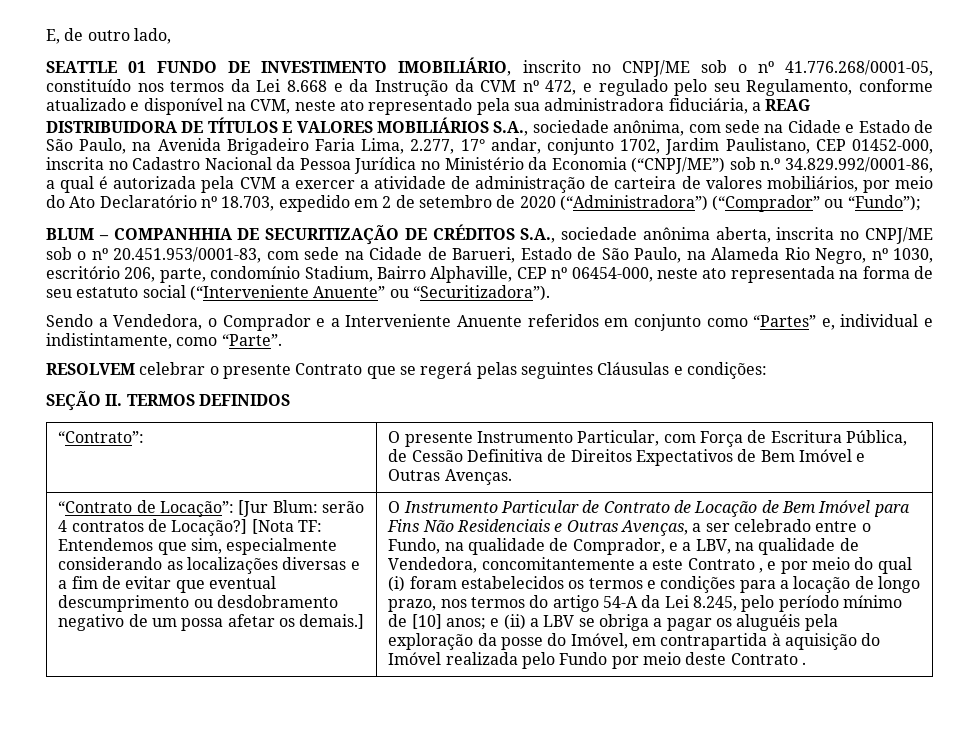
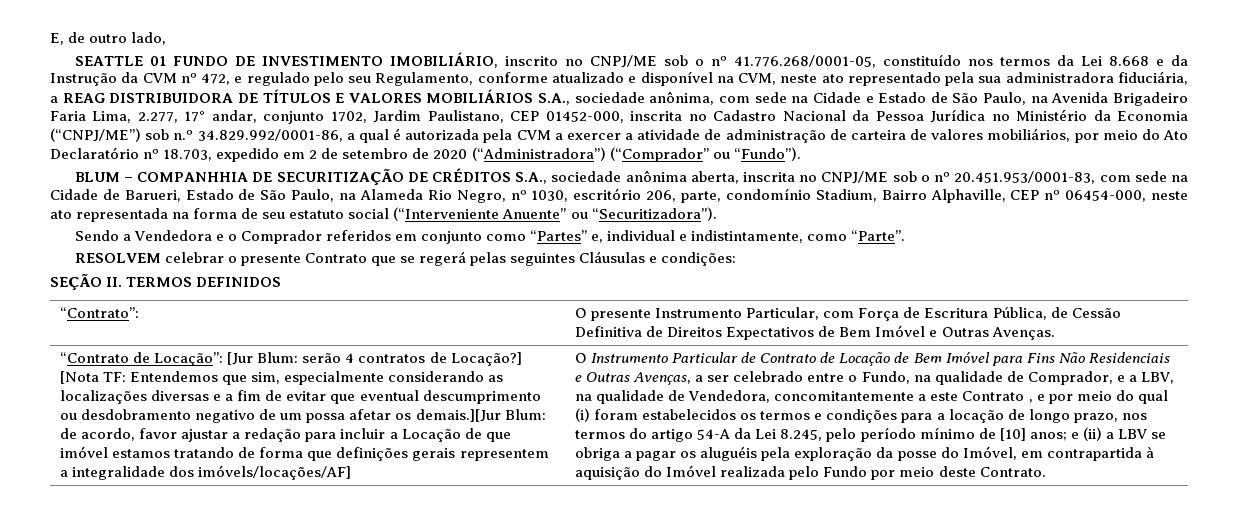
- SEATTLE 01 FUNDO DE INVESTIMENTO IMOBILIÁRIO, inscrito no CNPJ/ME sob o nº 41.776.268/0001-05, constituído nos termos da Lei 8.668 e da Instrução da CVM nº 472, e regulado pelo seu Regulamento, conforme atualizado e disponível na CVM, neste ato representado pela sua administradora fiduciária, a REAG DISTRIBUIDORA DE TÍTULOS E VALORES MOBILIÁRIOS S.A., sociedade anônima, com sede na Cidade e Estado de São Paulo, na Avenida Brigadeiro Faria Lima, 2.277, 17° andar, conjunto 1702, Jardim Paulistano, CEP 01452-000, inscrita no Cadastro Nacional da Pessoa Jurídica no Ministério da Economia (“CNPJ/ME”) sob n.º 34.829.992/0001-86, a qual é autorizada pela CVM a exercer a atividade de administração de carteira de valores mobiliários, por meio do Ato Declaratório nº 18.703, expedido em 2 de setembro de 2020 (“Administradora”) (“Comprador” ou “Fundo”);
+ SEATTLE 01 FUNDO DE INVESTIMENTO IMOBILIÁRIO, inscrito no CNPJ/ME sob o nº 41.776.268/0001-05, constituído nos termos da Lei 8.668 e da Instrução da CVM nº 472, e regulado pelo seu Regulamento, conforme atualizado e disponível na CVM, neste ato representado pela sua administradora fiduciária, a REAG DISTRIBUIDORA DE TÍTULOS E VALORES MOBILIÁRIOS S.A., sociedade anônima, com sede na Cidade e Estado de São Paulo, na Avenida Brigadeiro Faria Lima, 2.277, 17° andar, conjunto 1702, Jardim Paulistano, CEP 01452-000, inscrita no Cadastro Nacional da Pessoa Jurídica no Ministério da Economia (“CNPJ/ME”) sob n.º 34.829.992/0001-86, a qual é autorizada pela CVM a exercer a atividade de administração de carteira de valores mobiliários, por meio do Ato Declaratório nº 18.703, expedido em 2 de setembro de 2020 (“Administradora”) (“Comprador” ou “Fundo”).
- Sendo a Vendedora, o Comprador e a Interveniente Anuente referidos em conjunto como “Partes” e, individual e indistintamente, como “Parte”.
+ Sendo a Vendedora e o Comprador referidos em conjunto como “Partes” e, individual e indistintamente, como “Parte”.
- [Nota TF: Entendemos que sim, especialmente considerando as localizações diversas e a fim de evitar que eventual descumprimento ou desdobramento negativo de um possa afetar os demais.]
+ [Nota TF: Entendemos que sim, especialmente considerando as localizações diversas e a fim de evitar que eventual descumprimento ou desdobramento negativo de um possa afetar os demais.][Jur Blum: de acordo, favor ajustar a redação para incluir a Locação de que imóvel estamos tratando de forma que definições gerais representem a integralidade dos imóvels/locações/AF]
- e (ii) a LBV se obriga a pagar os aluguéis pela exploração da posse do Imóvel, em contrapartida à aquisição do Imóvel realizada pelo Fundo por meio deste Contrato .
+ e (ii) a LBV se obriga a pagar os aluguéis pela exploração da posse do Imóvel, em contrapartida à aquisição do Imóvel realizada pelo Fundo por meio deste Contrato.

